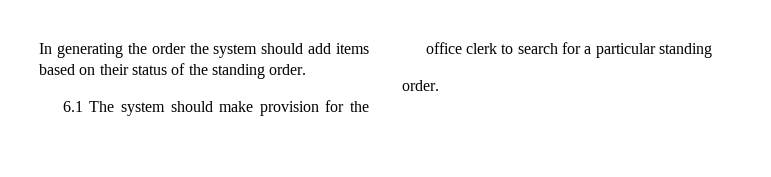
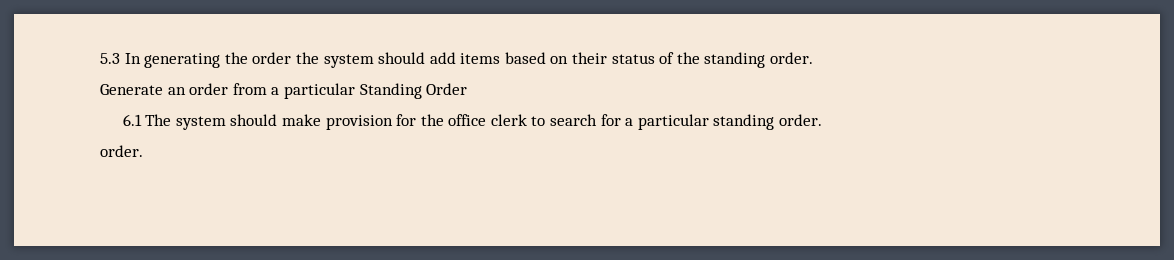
- In generating the order the system should add items based on their status of the standing order.
+ 5.3 In generating the order the system should add items based on their status of the standing order.
+ Generate an order from a particular Standing Order
- 6.1 The system should make provision for the office clerk to search for a particular standing
+ 6.1 The system should make provision for the office clerk to search for a particular standing order.

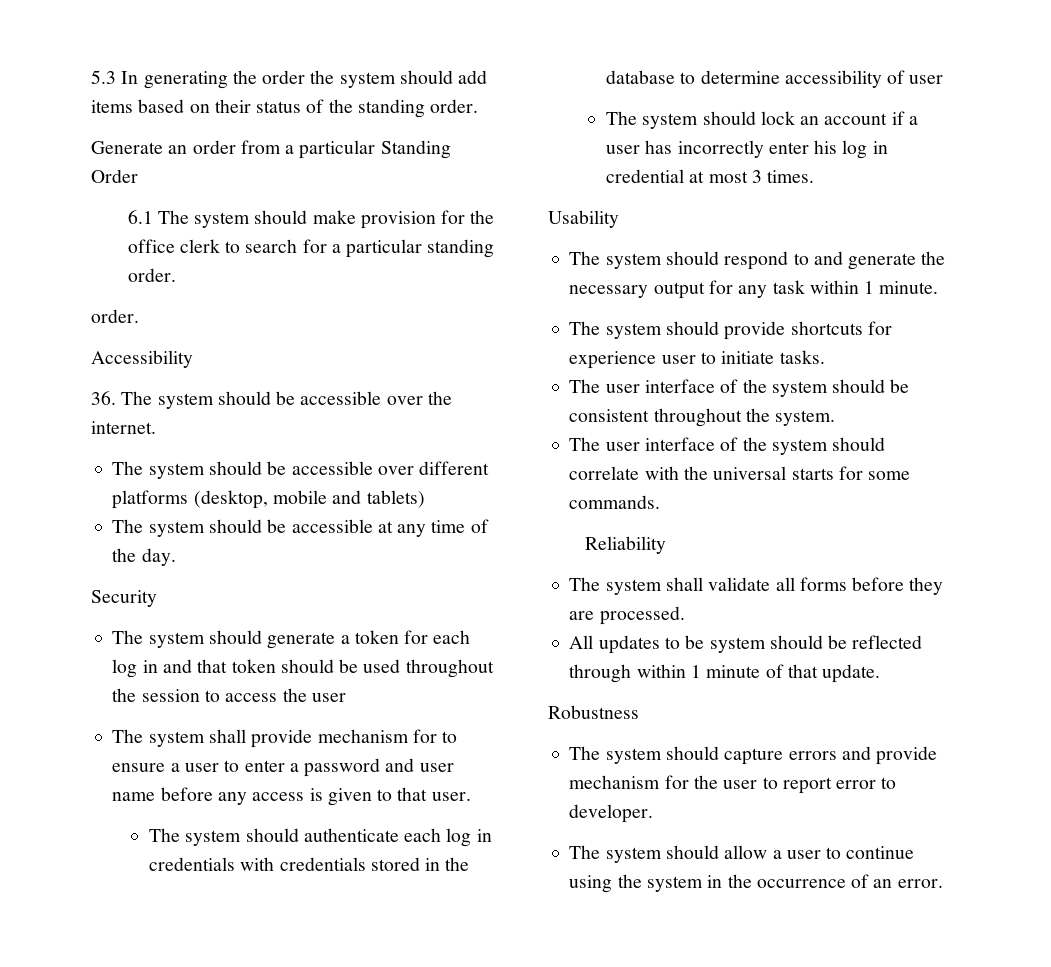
+ Accessibility
+ 36. The system should be accessible over the internet.
+ The system should be accessible over different platforms (desktop, mobile and tablets)
+ The system should be accessible at any time of the day.
+ Security
+ The system should generate a token for each log in and that token should be used throughout the session to access the user
+ The system shall provide mechanism for to ensure a user to enter a password and user name before any access is given to that user.
+ The system should authenticate each log in credentials with credentials stored in the database to determine accessibility of user
+ The system should lock an account if a user has incorrectly enter his log in credential at most 3 times.
+ Usability
+ The system should respond to and generate the necessary output for any task within 1 minute.
+ The system should provide shortcuts for experience user to initiate tasks.
+ The user interface of the system should be consistent throughout the system.
+ The user interface of the system should correlate with the universal starts for some commands.
+ Reliability
+ The system shall validate all forms before they are processed.
+ All updates to be system should be reflected through within 1 minute of that update.
+ Robustness
+ The system should capture errors and provide mechanism for the user to report error to developer.
+ The system should allow a user to continue using the system in the occurrence of an error.

